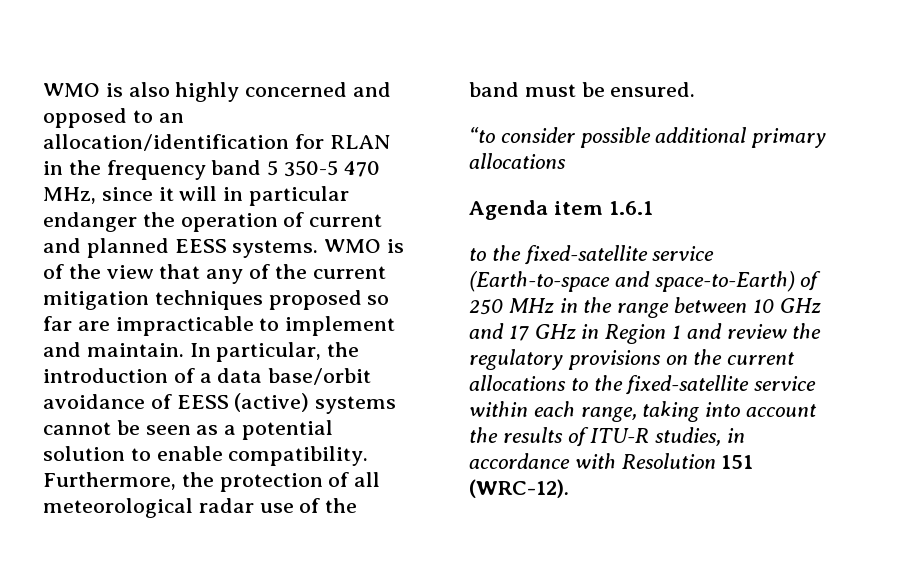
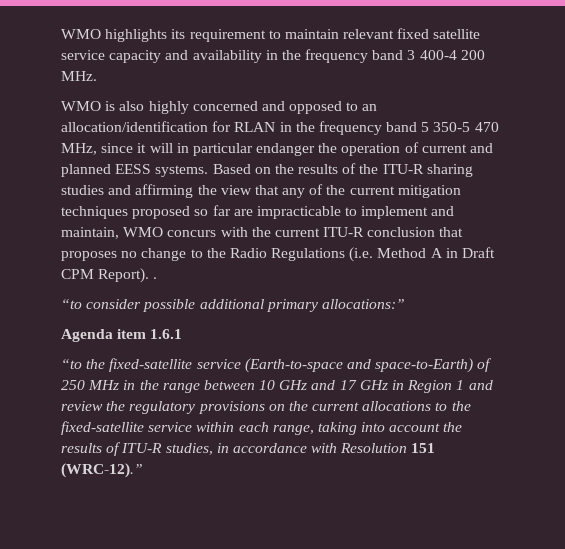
+ WMO highlights its requirement to maintain relevant fixed satellite service capacity and availability in the frequency band 3 400-4 200 MHz.
- WMO is of the view that any of the current mitigation techniques proposed so far are impracticable to implement and maintain. In particular, the introduction of a data base/orbit avoidance of EESS (active) systems cannot be seen as a potential solution to enable compatibility. Furthermore, the protection of all meteorological radar use of the band must be ensured.
+ Based on the results of the ITU-R sharing studies and affirming the view that any of the current mitigation techniques proposed so far are impracticable to implement and maintain, WMO concurs with the current ITU-R conclusion that proposes no change to the Radio Regulations (i.e. Method A in Draft CPM Report). .
- “to consider possible additional primary allocations
+ “to consider possible additional primary allocations:”
- to the fixed-satellite service (Earth-to-space and space-to-Earth) of 250 MHz in the range between 10 GHz and 17 GHz in Region 1 and review the regulatory provisions on the current allocations to the fixed-satellite service within each range, taking into account the results of ITU-R studies, in accordance with Resolution 151 (WRC-12).
+ “to the fixed-satellite service (Earth-to-space and space-to-Earth) of 250 MHz in the range between 10 GHz and 17 GHz in Region 1 and review the regulatory provisions on the current allocations to the fixed-satellite service within each range, taking into account the results of ITU-R studies, in accordance with Resolution 151 (WRC-12).”

